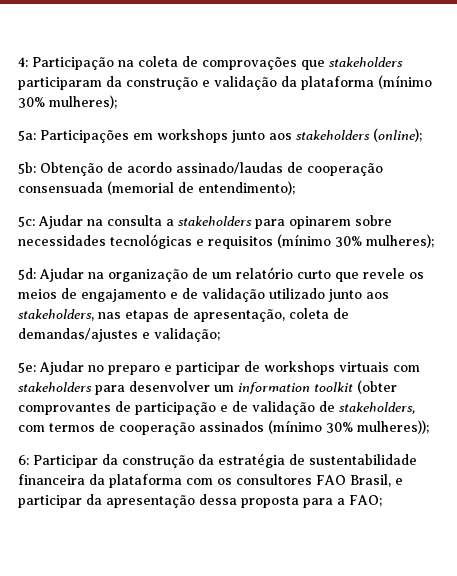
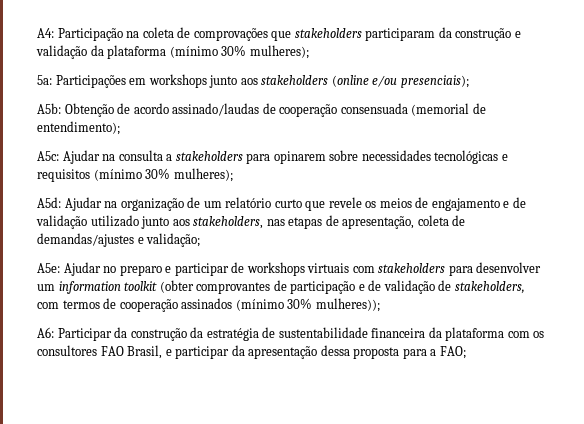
- 4: Participação na coleta de comprovações que stakeholders participaram da construção e validação da plataforma (mínimo 30% mulheres);
+ A4: Participação na coleta de comprovações que stakeholders participaram da construção e validação da plataforma (mínimo 30% mulheres);
- 5a: Participações em workshops junto aos stakeholders (online);
- 5b: Obtenção de acordo assinado/laudas de cooperação consensuada (memorial de entendimento);
+ 5a: Participações em workshops junto aos stakeholders (online e/ou presenciais);
+ A5b: Obtenção de acordo assinado/laudas de cooperação consensuada (memorial de entendimento);
- 5c: Ajudar na consulta a stakeholders para opinarem sobre necessidades tecnológicas e requisitos (mínimo 30% mulheres);
+ A5c: Ajudar na consulta a stakeholders para opinarem sobre necessidades tecnológicas e requisitos (mínimo 30% mulheres);
- 5d: Ajudar na organização de um relatório curto que revele os meios de engajamento e de validação utilizado junto aos stakeholders, nas etapas de apresentação, coleta de demandas/ajustes e validação;
+ A5d: Ajudar na organização de um relatório curto que revele os meios de engajamento e de validação utilizado junto aos stakeholders, nas etapas de apresentação, coleta de demandas/ajustes e validação;
- 5e: Ajudar no preparo e participar de workshops virtuais com stakeholders para desenvolver um information toolkit (obter comprovantes de participação e de validação de stakeholders, com termos de cooperação assinados (mínimo 30% mulheres));
+ A5e: Ajudar no preparo e participar de workshops virtuais com stakeholders para desenvolver um information toolkit (obter comprovantes de participação e de validação de stakeholders, com termos de cooperação assinados (mínimo 30% mulheres));
- 6: Participar da construção da estratégia de sustentabilidade financeira da plataforma com os consultores FAO Brasil, e participar da apresentação dessa proposta para a FAO;
+ A6: Participar da construção da estratégia de sustentabilidade financeira da plataforma com os consultores FAO Brasil, e participar da apresentação dessa proposta para a FAO;

